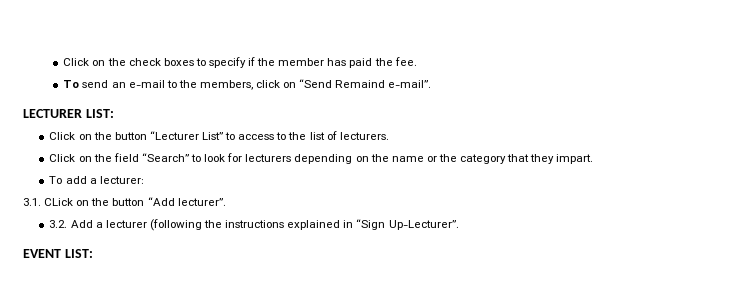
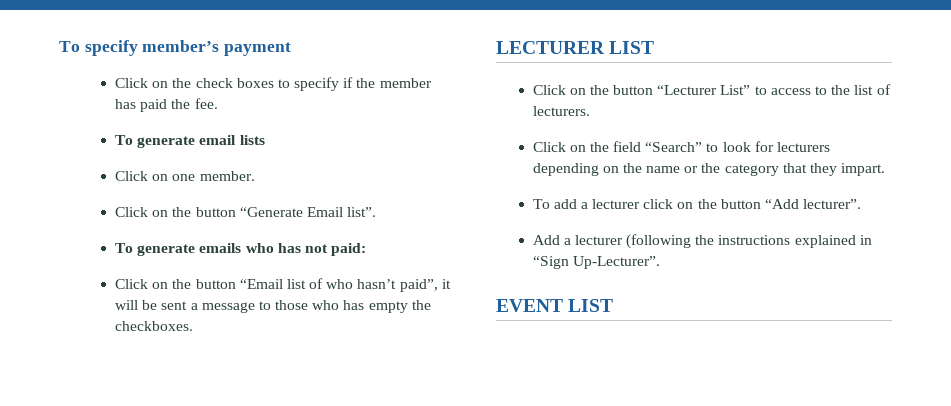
+ To specify member’s payment
- To send an e-mail to the members, click on “Send Remaind e-mail”.
+ To generate email lists
+ Click on one member.
+ Click on the button “Generate Email list”.
+ To generate emails who has not paid:
+ Click on the button “Email list of who hasn’t paid”, it will be sent a message to those who has empty the checkboxes.
- LECTURER LIST:
+ LECTURER LIST
- To add a lecturer:
- 3.1. CLick on the button “Add lecturer”.
+ To add a lecturer click on the button “Add lecturer”.
- 3.2. Add a lecturer (following the instructions explained in “Sign Up-Lecturer”.
+ Add a lecturer (following the instructions explained in “Sign Up-Lecturer”.
- EVENT LIST:
+ EVENT LIST

